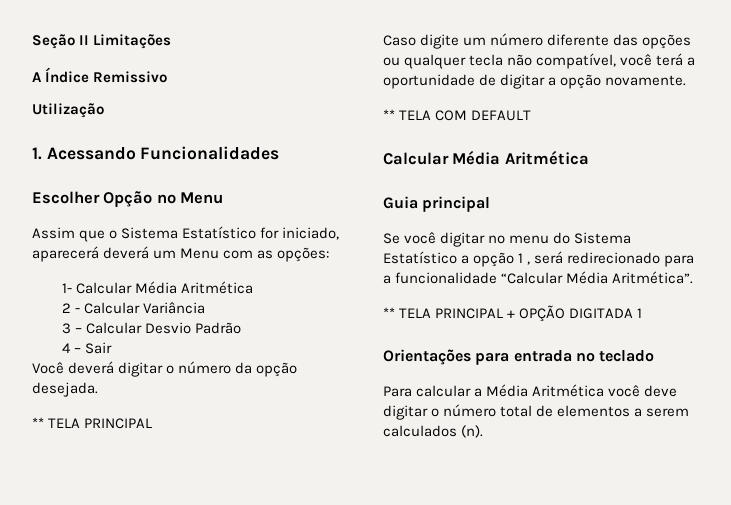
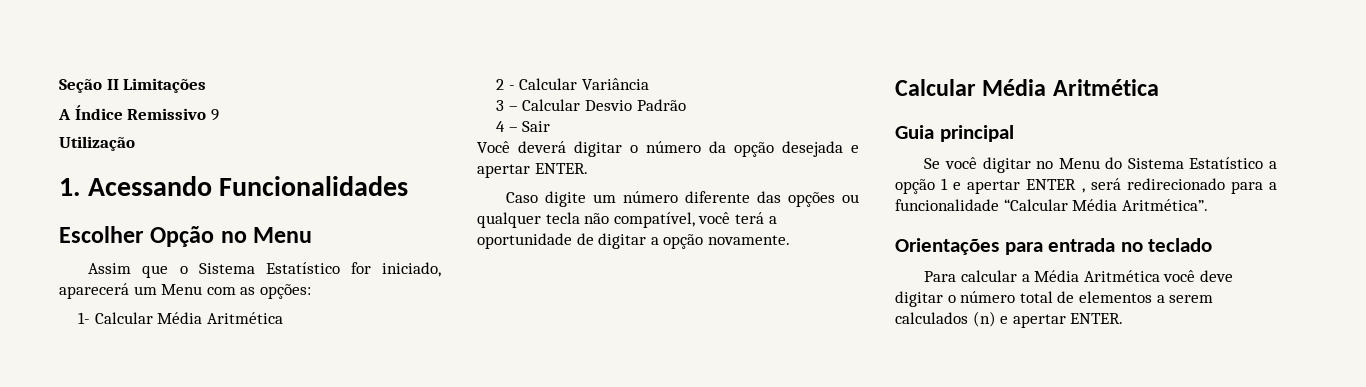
- A Índice Remissivo
+ A Índice Remissivo 9
- Assim que o Sistema Estatístico for iniciado, aparecerá deverá um Menu com as opções:
+ Assim que o Sistema Estatístico for iniciado, aparecerá um Menu com as opções:
- Você deverá digitar o número da opção desejada.
- ** TELA PRINCIPAL
+ Você deverá digitar o número da opção desejada e apertar ENTER.
- ** TELA COM DEFAULT
- Se você digitar no menu do Sistema Estatístico a opção 1 , será redirecionado para a funcionalidade “Calcular Média Aritmética”.
+ Se você digitar no Menu do Sistema Estatístico a opção 1 e apertar ENTER , será redirecionado para a funcionalidade “Calcular Média Aritmética”.
- ** TELA PRINCIPAL + OPÇÃO DIGITADA 1
- Para calcular a Média Aritmética você deve digitar o número total de elementos a serem calculados (n).
+ Para calcular a Média Aritmética você deve digitar o número total de elementos a serem calculados (n) e apertar ENTER.

